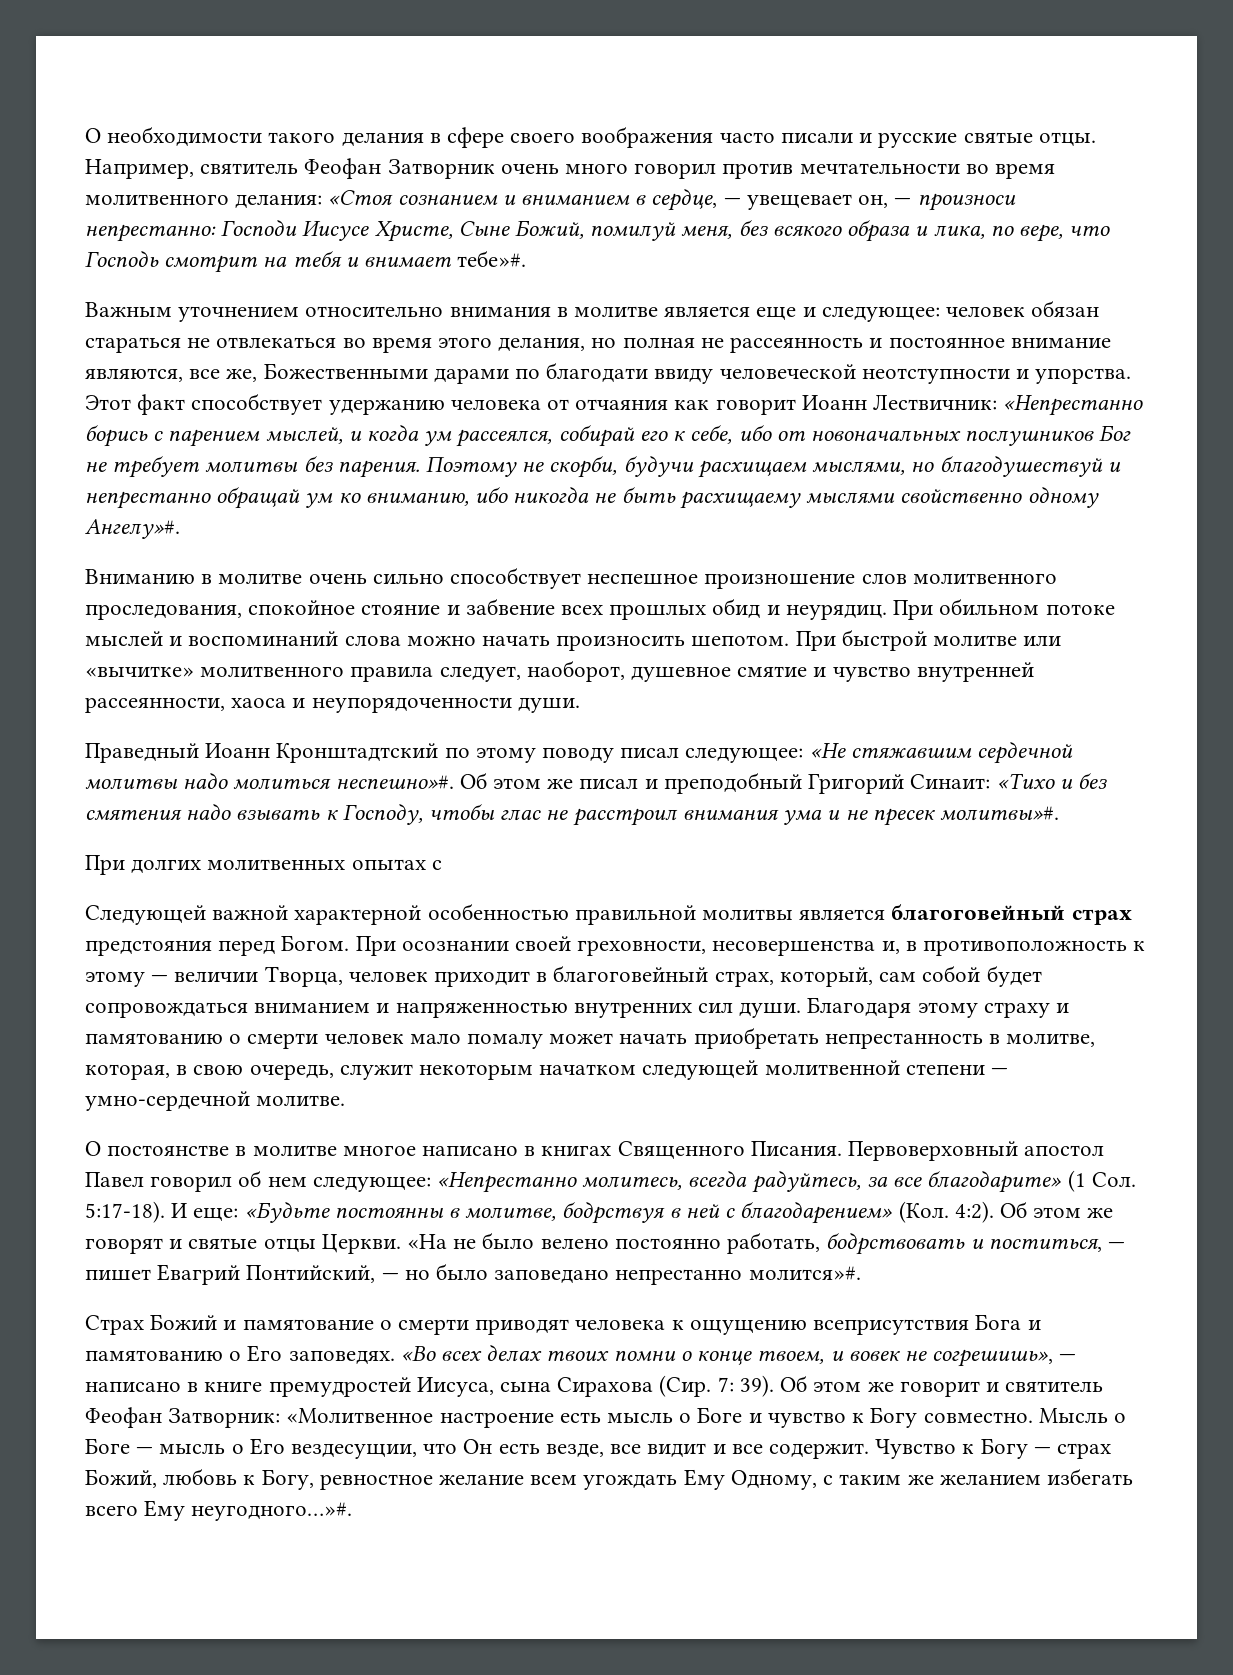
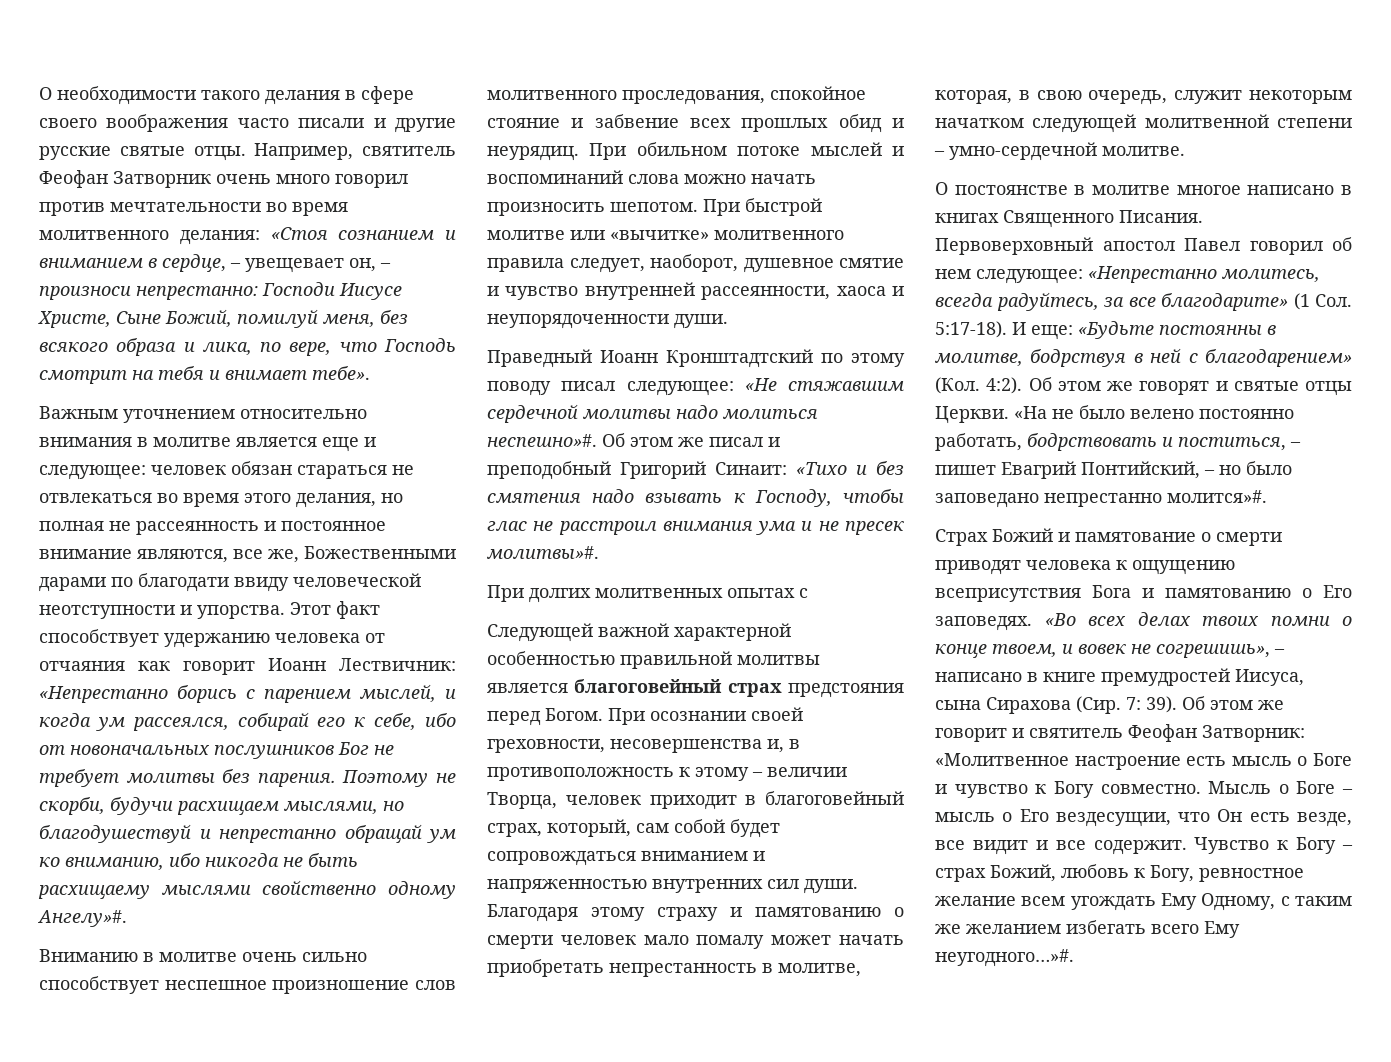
- О необходимости такого делания в сфере своего воображения часто писали и русские святые отцы.
+ О необходимости такого делания в сфере своего воображения часто писали и другие русские святые отцы.
- Например, святитель Феофан Затворник очень много говорил против мечтательности во время молитвенного делания: «Стоя сознанием и вниманием в сердце, — увещевает он, — произноси непрестанно: Господи Иисусе Христе, Сыне Божий, помилуй меня, без всякого образа и лика, по вере, что Господь смотрит на тебя и внимает тебе»#.
+ Например, святитель Феофан Затворник очень много говорил против мечтательности во время молитвенного делания: «Стоя сознанием и вниманием в сердце, – увещевает он, – произноси непрестанно: Господи Иисусе Христе, Сыне Божий, помилуй меня, без всякого образа и лика, по вере, что Господь смотрит на тебя и внимает тебе».
- При осознании своей греховности, несовершенства и, в противоположность к этому — величии Творца, человек приходит в благоговейный страх, который, сам собой будет сопровождаться вниманием и напряженностью внутренних сил души.
+ При осознании своей греховности, несовершенства и, в противоположность к этому – величии Творца, человек приходит в благоговейный страх, который, сам собой будет сопровождаться вниманием и напряженностью внутренних сил души.
- Благодаря этому страху и памятованию о смерти человек мало помалу может начать приобретать непрестанность в молитве, которая, в свою очередь, служит некоторым начатком следующей молитвенной степени — умно-сердечной молитве.
+ Благодаря этому страху и памятованию о смерти человек мало помалу может начать приобретать непрестанность в молитве, которая, в свою очередь, служит некоторым начатком следующей молитвенной степени – умно-сердечной молитве.
- «На не было велено постоянно работать, бодрствовать и поститься, — пишет Евагрий Понтийский, — но было заповедано непрестанно молится»#.
+ «На не было велено постоянно работать, бодрствовать и поститься, – пишет Евагрий Понтийский, – но было заповедано непрестанно молится»#.
- «Во всех делах твоих помни о конце твоем, и вовек не согрешишь», — написано в книге премудростей Иисуса, сына Сирахова (Сир. 7: 39).
+ «Во всех делах твоих помни о конце твоем, и вовек не согрешишь», – написано в книге премудростей Иисуса, сына Сирахова (Сир. 7: 39).
- Мысль о Боге — мысль о Его вездесущии, что Он есть везде, все видит и все содержит.
+ Мысль о Боге – мысль о Его вездесущии, что Он есть везде, все видит и все содержит.
- Чувство к Богу — страх Божий, любовь к Богу, ревностное желание всем угождать Ему Одному, с таким же желанием избегать всего Ему неугодного…»#.
+ Чувство к Богу – страх Божий, любовь к Богу, ревностное желание всем угождать Ему Одному, с таким же желанием избегать всего Ему неугодного…»#.

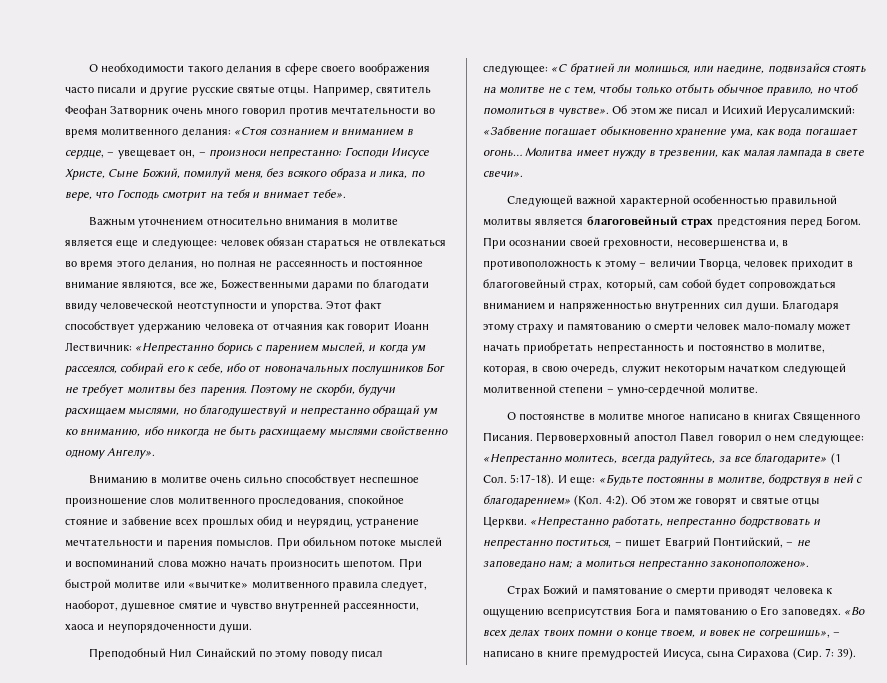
- Поэтому не скорби, будучи расхищаем мыслями, но благодушествуй и непрестанно обращай ум ко вниманию, ибо никогда не быть расхищаему мыслями свойственно одному Ангелу»#.
+ Поэтому не скорби, будучи расхищаем мыслями, но благодушествуй и непрестанно обращай ум ко вниманию, ибо никогда не быть расхищаему мыслями свойственно одному Ангелу».
- Вниманию в молитве очень сильно способствует неспешное произношение слов молитвенного проследования, спокойное стояние и забвение всех прошлых обид и неурядиц.
+ Вниманию в молитве очень сильно способствует неспешное произношение слов молитвенного проследования, спокойное стояние и забвение всех прошлых обид и неурядиц, устранение мечтательности и парения помыслов.
- Праведный Иоанн Кронштадтский по этому поводу писал следующее: «Не стяжавшим сердечной молитвы надо молиться неспешно»#.
+ Преподобный Нил Синайский по этому поводу писал следующее: «С братией ли молишься, или наедине, подвизайся стоять на молитве не с тем, чтобы только отбыть обычное правило, но чтоб помолиться в чувстве».
- Об этом же писал и преподобный Григорий Синаит: «Тихо и без смятения надо взывать к Господу, чтобы глас не расстроил внимания ума и не пресек молитвы»#.
- При долгих молитвенных опытах с
+ Об этом же писал и Исихий Иерусалимский: «Забвение погашает обыкновенно хранение ума, как вода погашает огонь… Молитва имеет нужду в трезвении, как малая лампада в свете свечи».
- Благодаря этому страху и памятованию о смерти человек мало помалу может начать приобретать непрестанность в молитве, которая, в свою очередь, служит некоторым начатком следующей молитвенной степени – умно-сердечной молитве.
+ Благодаря этому страху и памятованию о смерти человек мало-помалу может начать приобретать непрестанность и постоянство в молитве, которая, в свою очередь, служит некоторым начатком следующей молитвенной степени – умно-сердечной молитве.
- Первоверховный апостол Павел говорил об нем следующее: «Непрестанно молитесь, всегда радуйтесь, за все благодарите» (1 Сол. 5:17-18).
+ Первоверховный апостол Павел говорил о нем следующее: «Непрестанно молитесь, всегда радуйтесь, за все благодарите» (1 Сол. 5:17-18).
- «На не было велено постоянно работать, бодрствовать и поститься, – пишет Евагрий Понтийский, – но было заповедано непрестанно молится»#.
+ «Непрестанно работать, непрестанно бодрствовать и непрестанно поститься, – пишет Евагрий Понтийский, – не заповедано нам; а молиться непрестанно законоположено».
- Об этом же говорит и святитель Феофан Затворник: «Молитвенное настроение есть мысль о Боге и чувство к Богу совместно. Мысль о Боге – мысль о Его вездесущии, что Он есть везде, все видит и все содержит. Чувство к Богу – страх Божий, любовь к Богу, ревностное желание всем угождать Ему Одному, с таким же желанием избегать всего Ему неугодного…»#.

